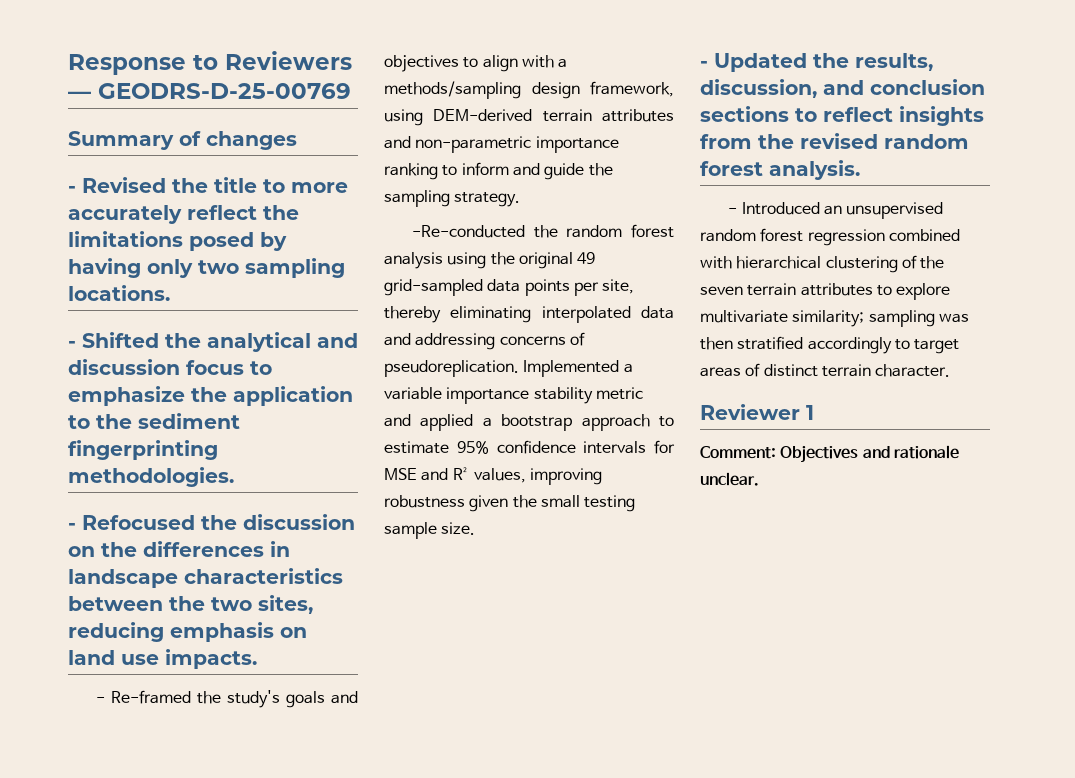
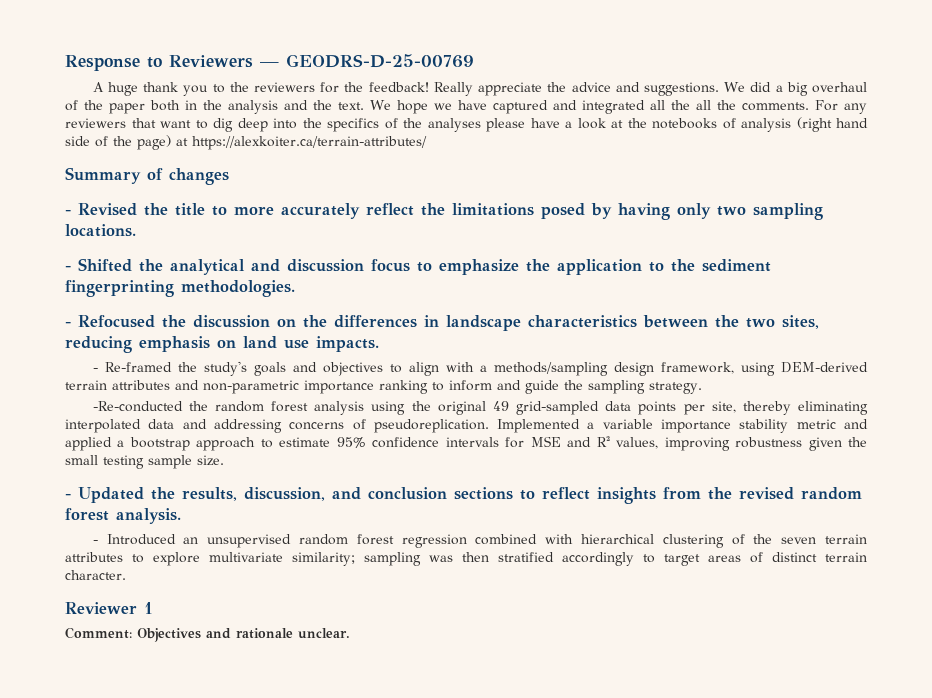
+ A huge thank you to the reviewers for the feedback! Really appreciate the advice and suggestions. We did a big overhaul of the paper both in the analysis and the text. We hope we have captured and integrated all the all the comments. For any reviewers that want to dig deep into the specifics of the analyses please have a look at the notebooks of analysis (right hand side of the page) at https://alexkoiter.ca/terrain-attributes/

